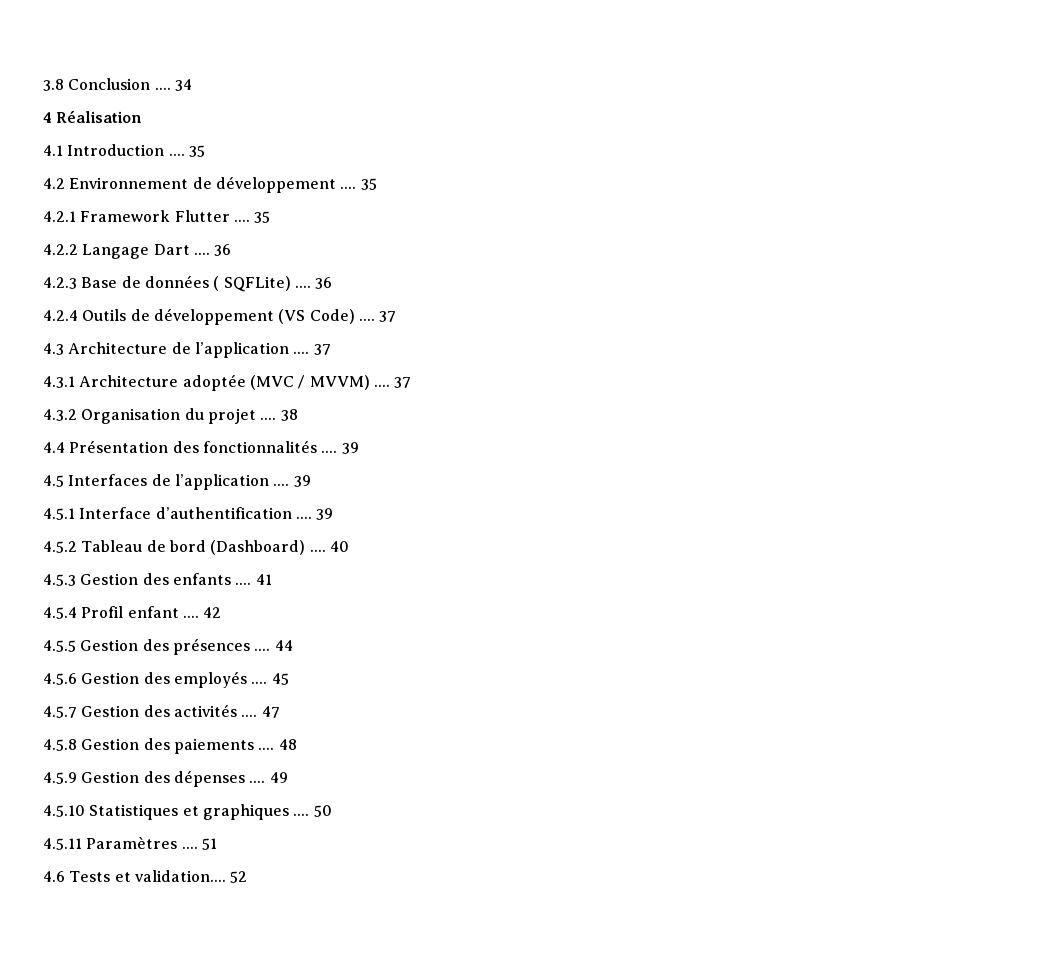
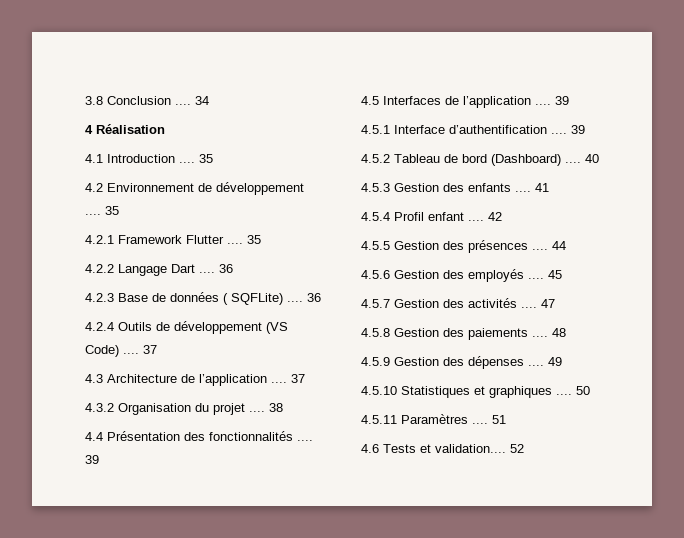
- 4.3.1 Architecture adoptée (MVC / MVVM) .... 37

